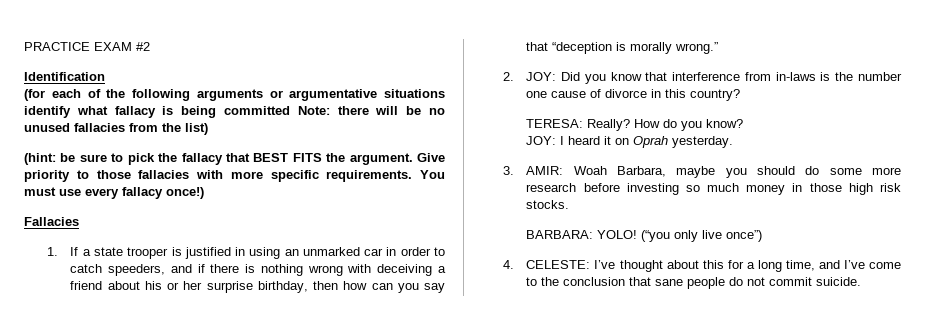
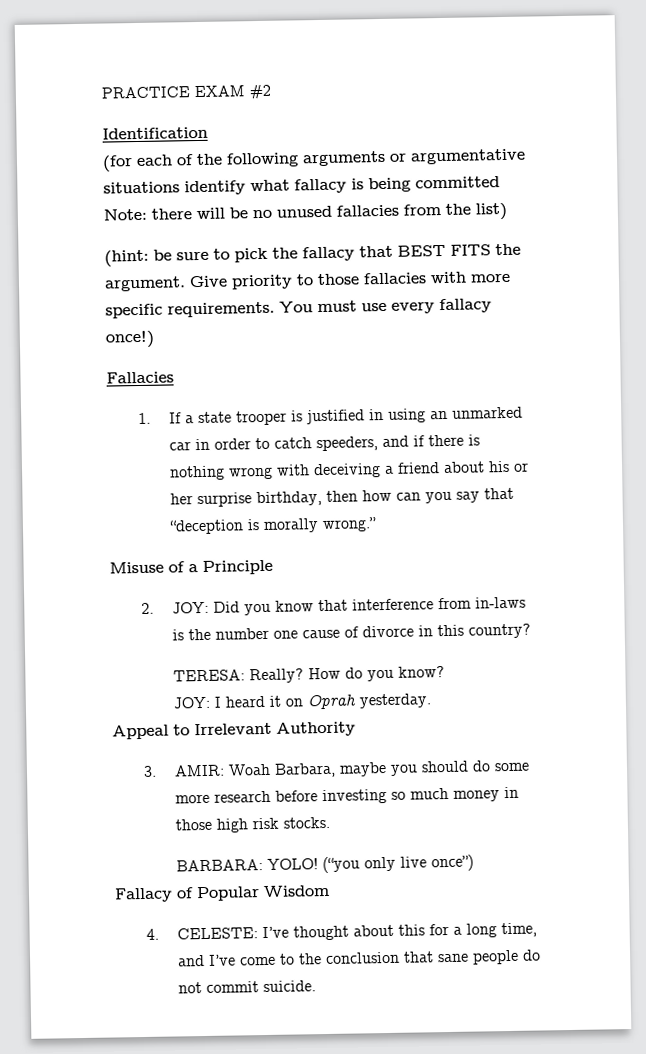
+ Misuse of a Principle
+ Appeal to Irrelevant Authority
+ Fallacy of Popular Wisdom

